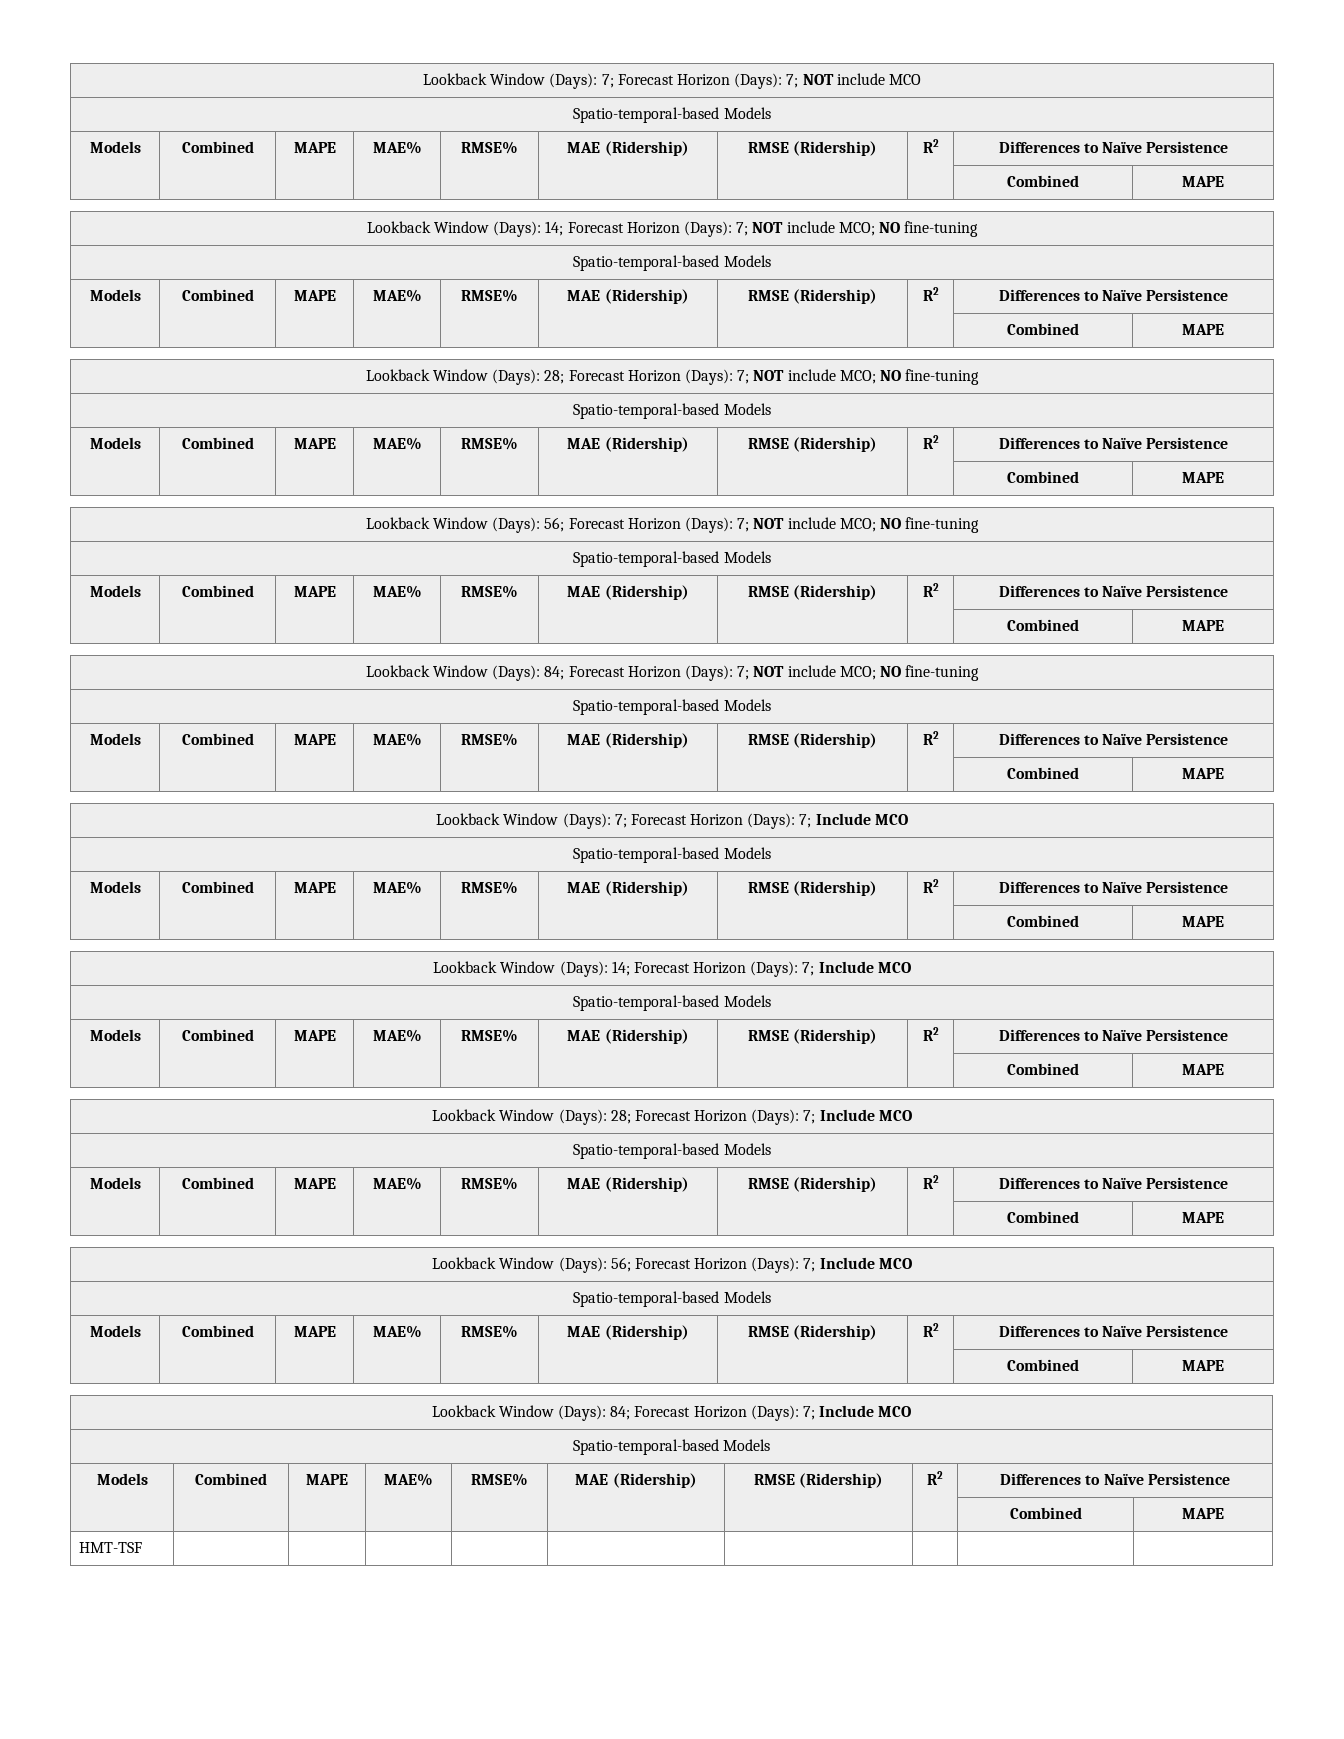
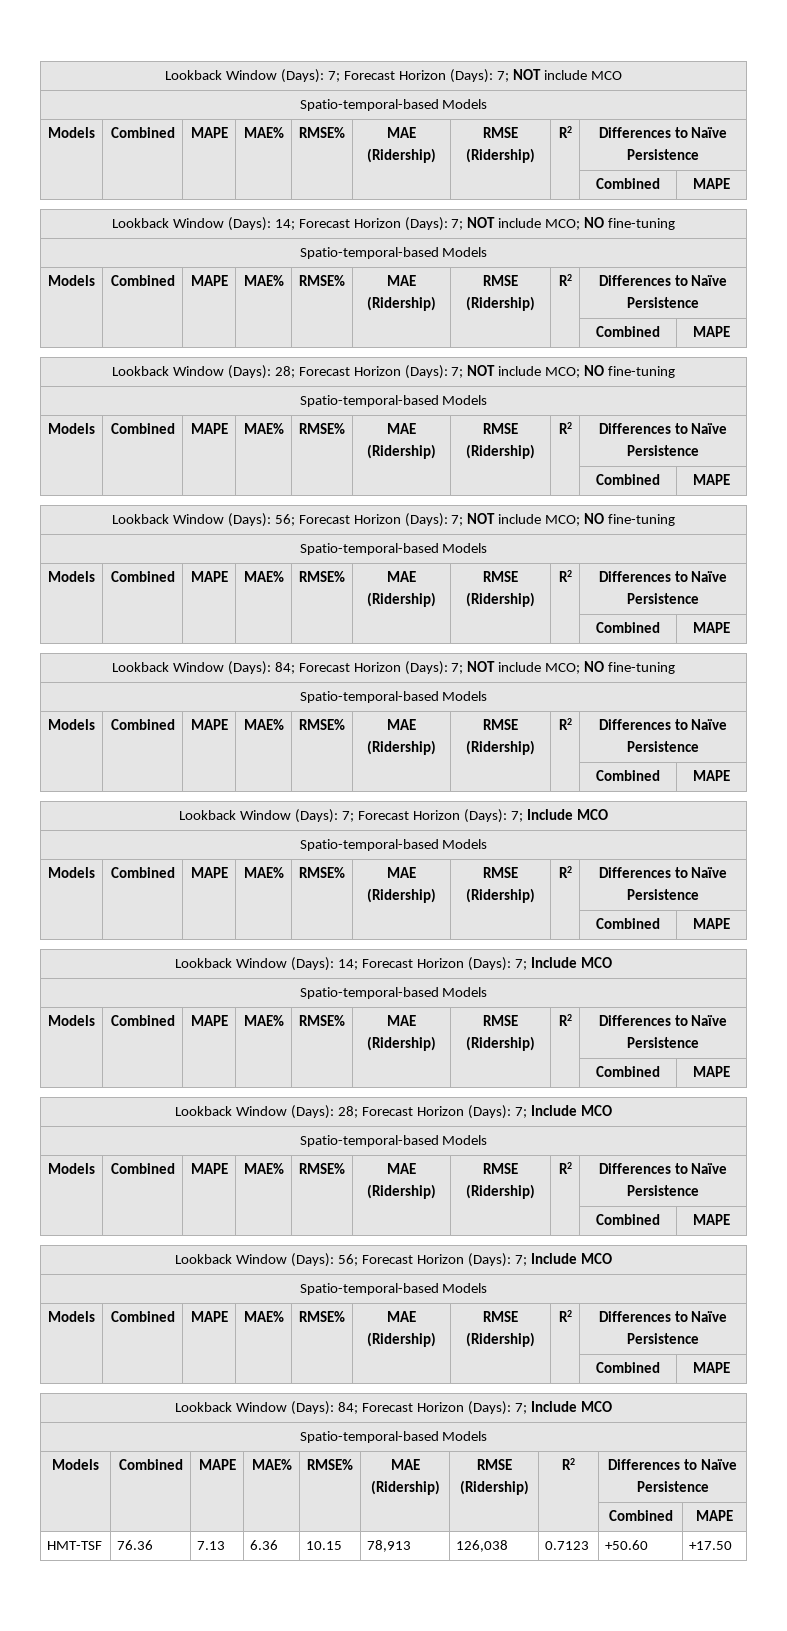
- HMT-TSF | | | | | | | | |
+ HMT-TSF | 76.36 | 7.13 | 6.36 | 10.15 | 78,913 | 126,038 | 0.7123 | +50.60 | +17.50

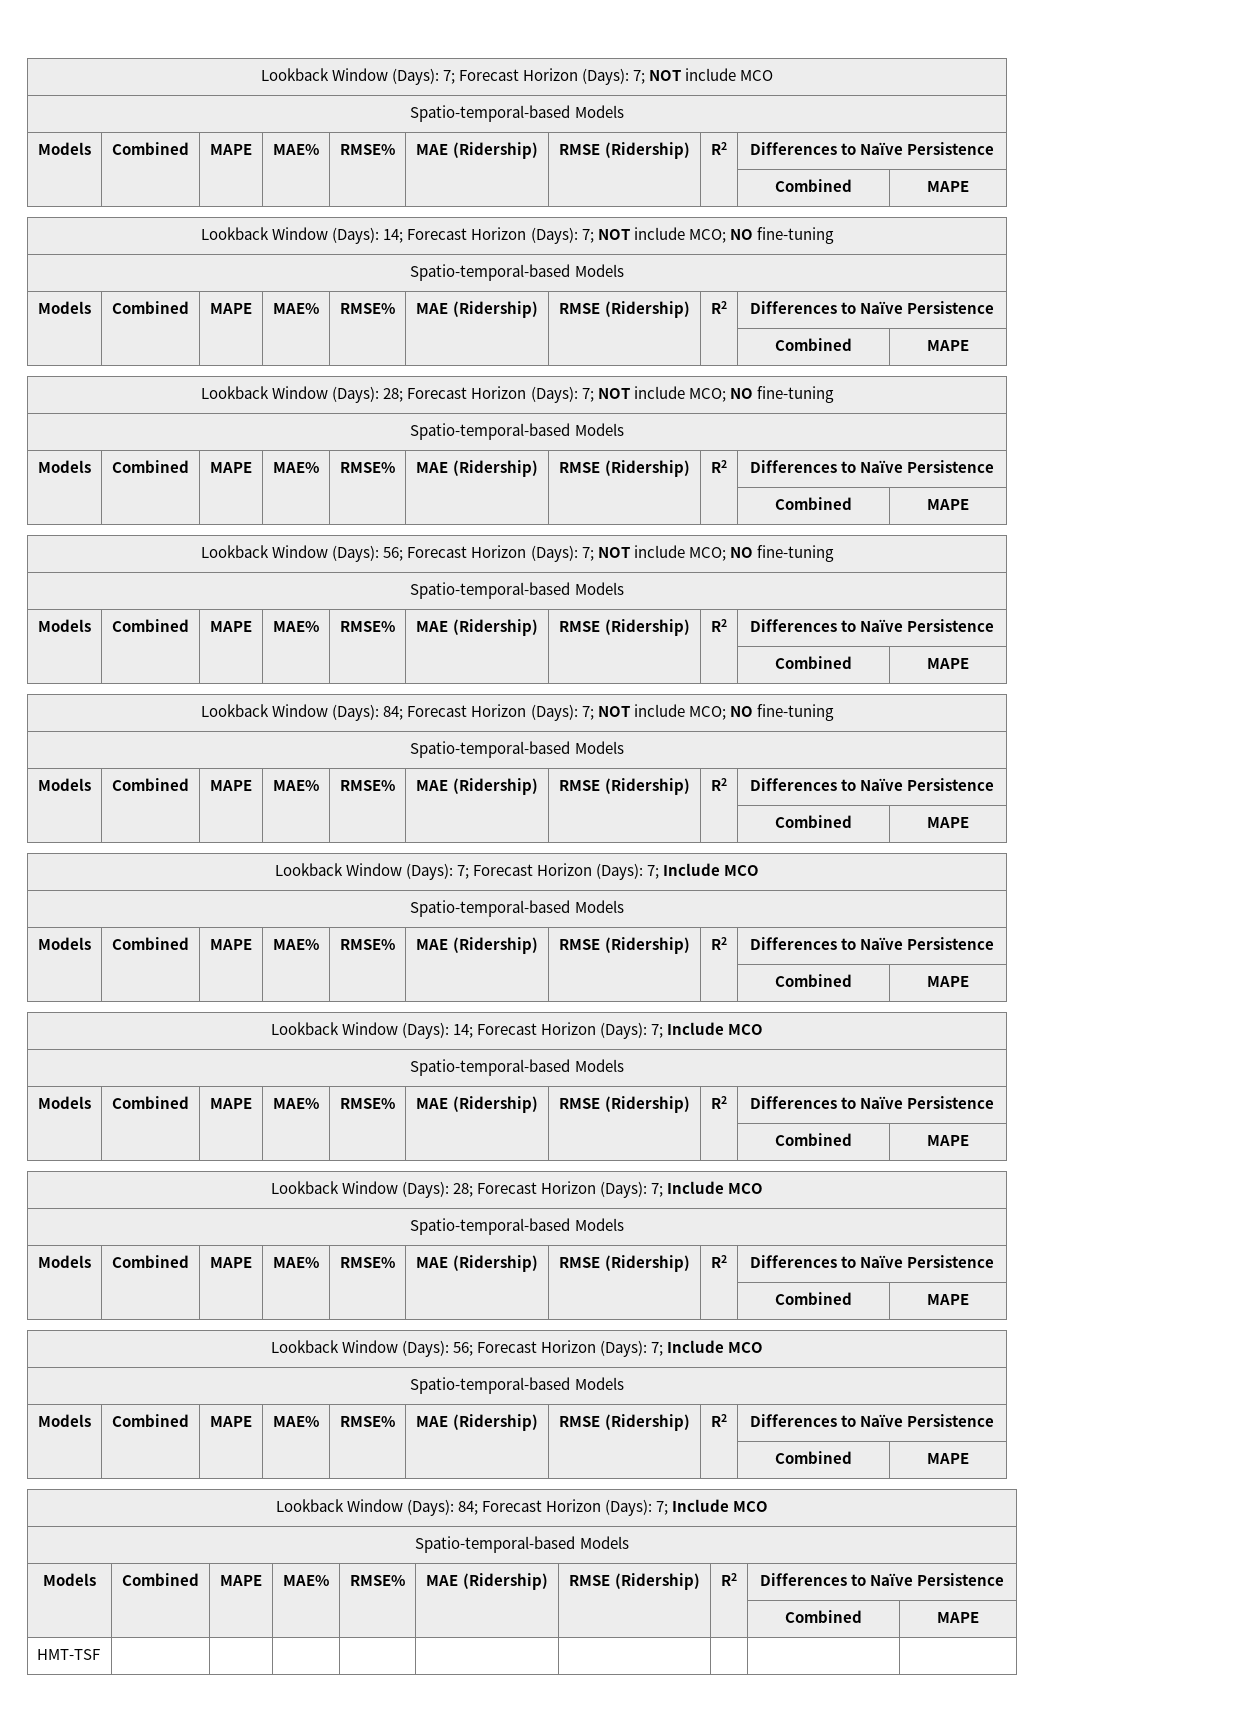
- HMT-TSF | 76.36 | 7.13 | 6.36 | 10.15 | 78,913 | 126,038 | 0.7123 | +50.60 | +17.50
+ HMT-TSF | | | | | | | | |

